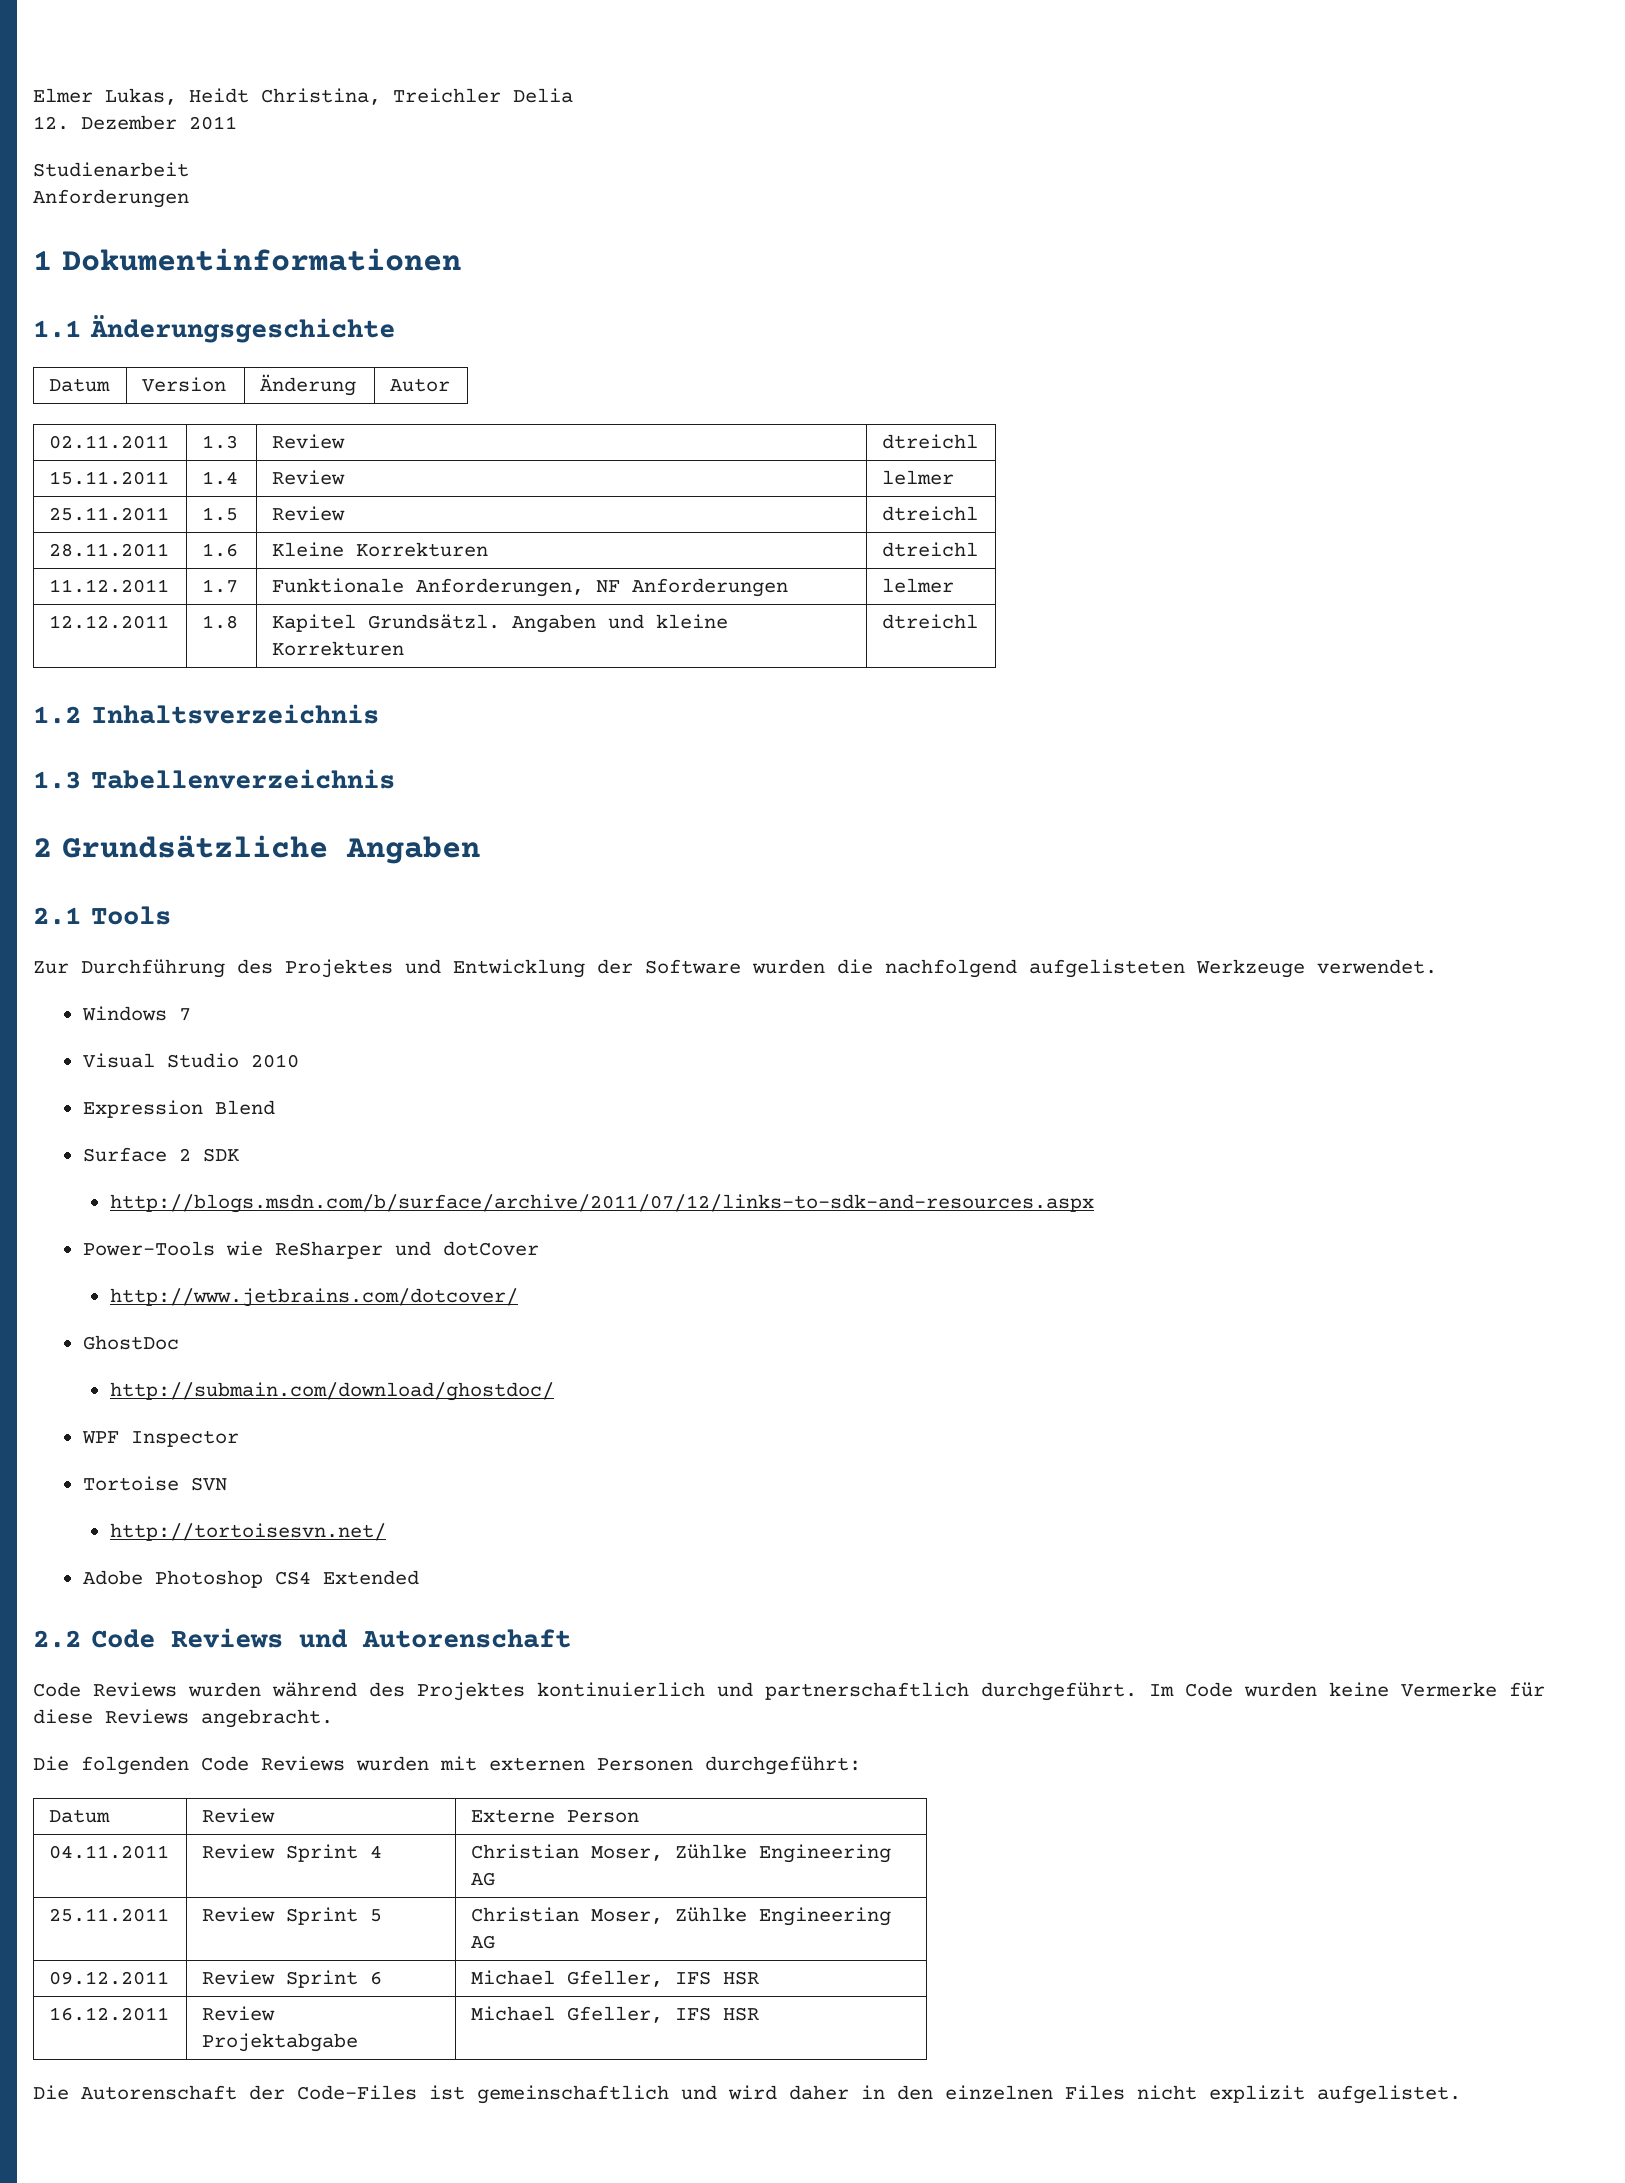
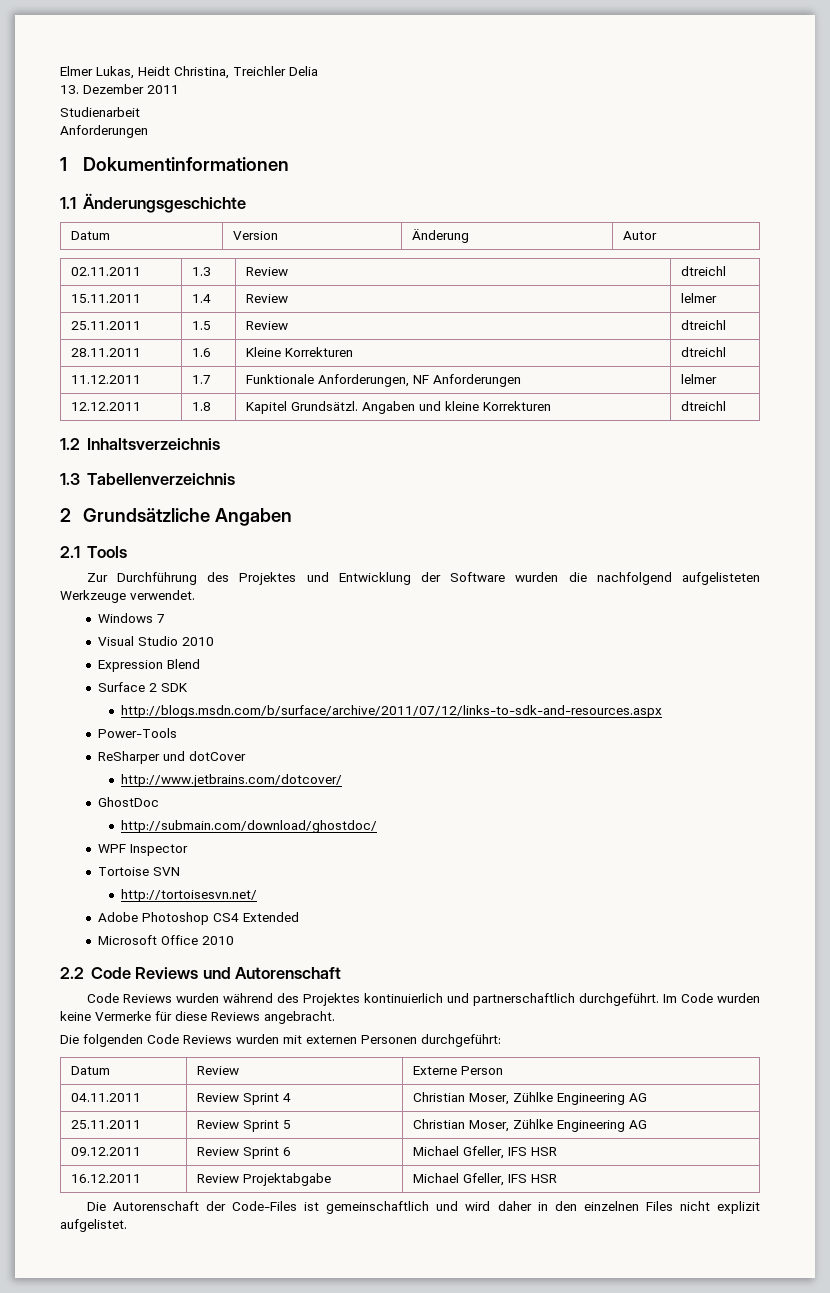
- 12. Dezember 2011
+ 13. Dezember 2011
- Power-Tools wie ReSharper und dotCover
+ Power-Tools
+ ReSharper und dotCover
+ Microsoft Office 2010

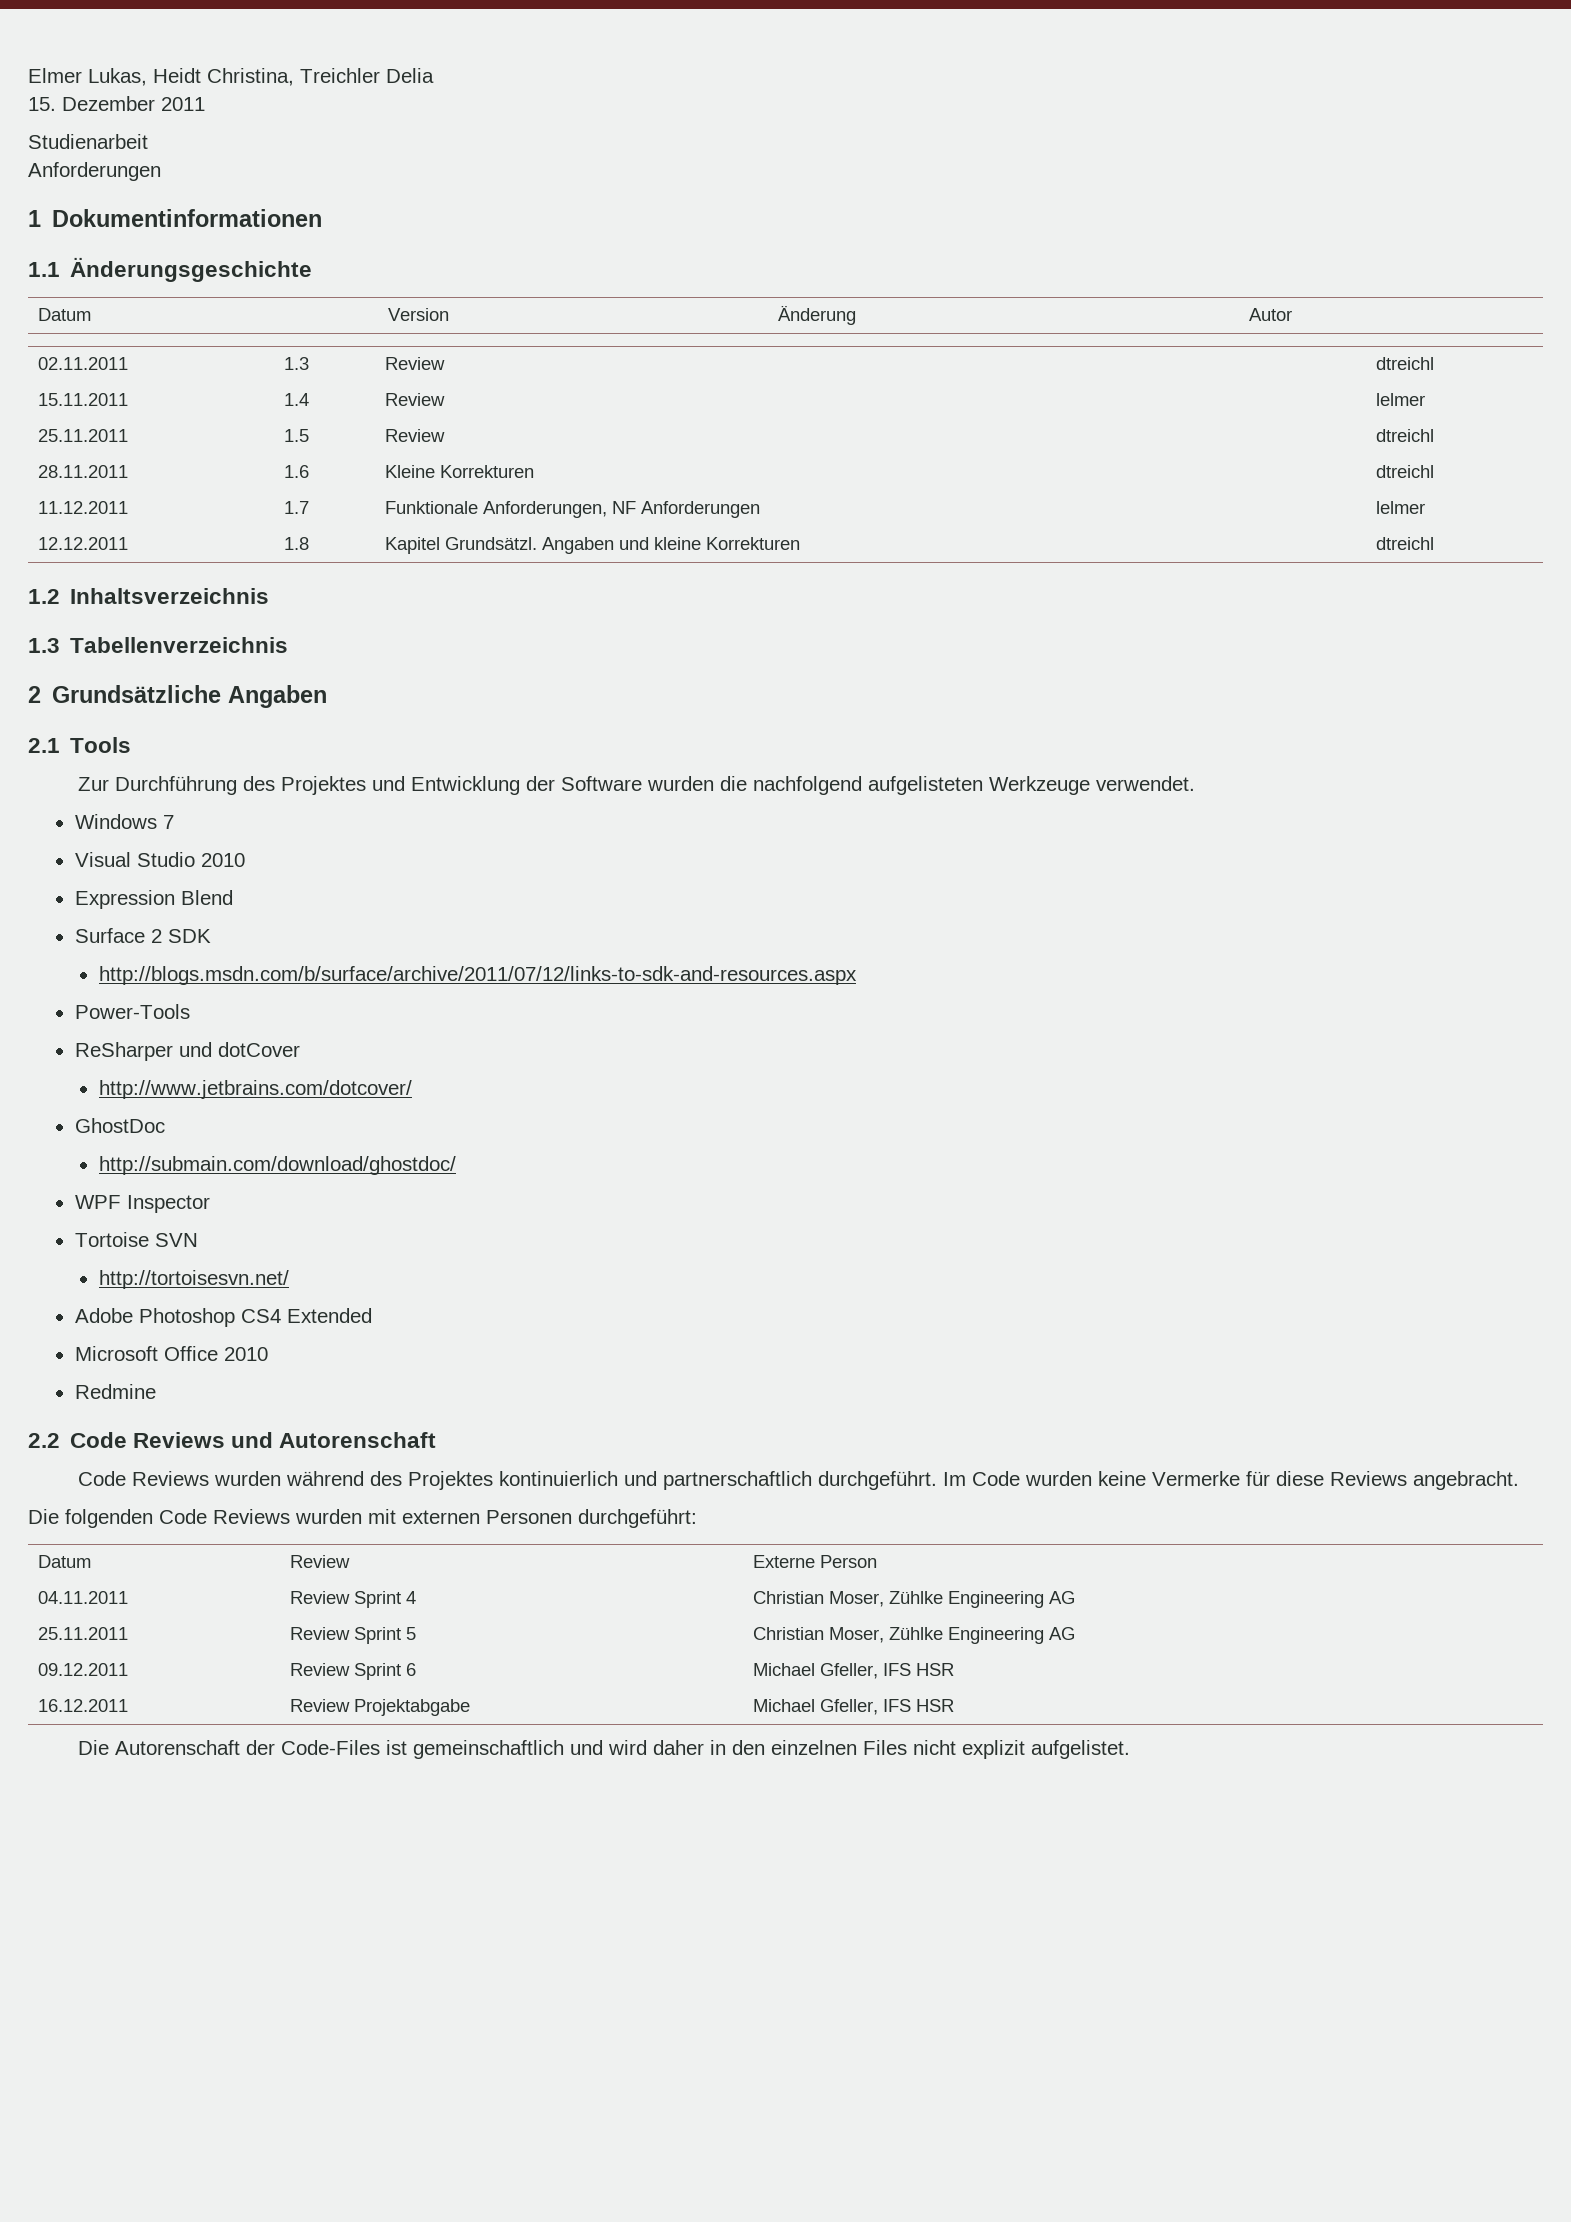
- 13. Dezember 2011
+ 15. Dezember 2011
+ Redmine

